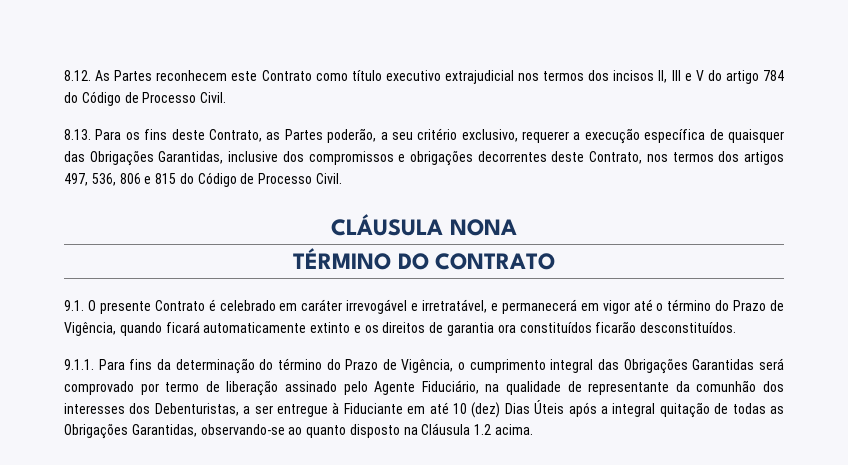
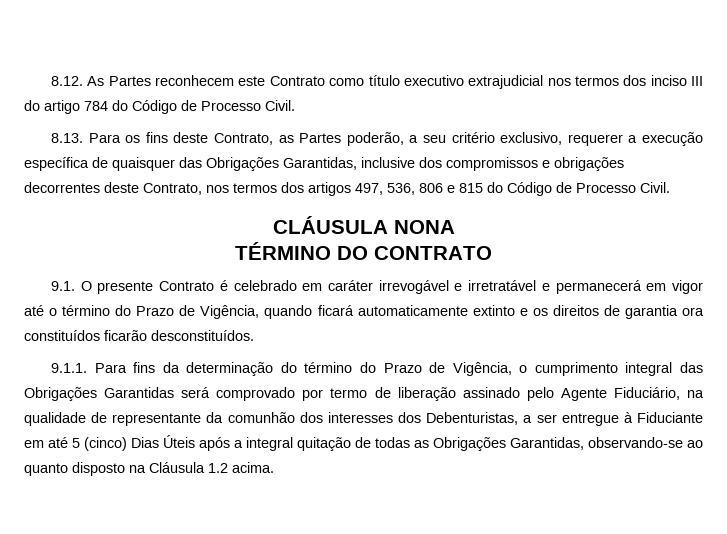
- 8.12. As Partes reconhecem este Contrato como título executivo extrajudicial nos termos dos incisos II, III e V do artigo 784 do Código de Processo Civil.
+ 8.12. As Partes reconhecem este Contrato como título executivo extrajudicial nos termos dos inciso III do artigo 784 do Código de Processo Civil.
- 9.1. O presente Contrato é celebrado em caráter irrevogável e irretratável, e permanecerá em vigor até o término do Prazo de Vigência, quando ficará automaticamente extinto e os direitos de garantia ora constituídos ficarão desconstituídos.
+ 9.1. O presente Contrato é celebrado em caráter irrevogável e irretratável e permanecerá em vigor até o término do Prazo de Vigência, quando ficará automaticamente extinto e os direitos de garantia ora constituídos ficarão desconstituídos.
- 9.1.1. Para fins da determinação do término do Prazo de Vigência, o cumprimento integral das Obrigações Garantidas será comprovado por termo de liberação assinado pelo Agente Fiduciário, na qualidade de representante da comunhão dos interesses dos Debenturistas, a ser entregue à Fiduciante em até 10 (dez) Dias Úteis após a integral quitação de todas as Obrigações Garantidas, observando-se ao quanto disposto na Cláusula 1.2 acima.
+ 9.1.1. Para fins da determinação do término do Prazo de Vigência, o cumprimento integral das Obrigações Garantidas será comprovado por termo de liberação assinado pelo Agente Fiduciário, na qualidade de representante da comunhão dos interesses dos Debenturistas, a ser entregue à Fiduciante em até 5 (cinco) Dias Úteis após a integral quitação de todas as Obrigações Garantidas, observando-se ao quanto disposto na Cláusula 1.2 acima.

